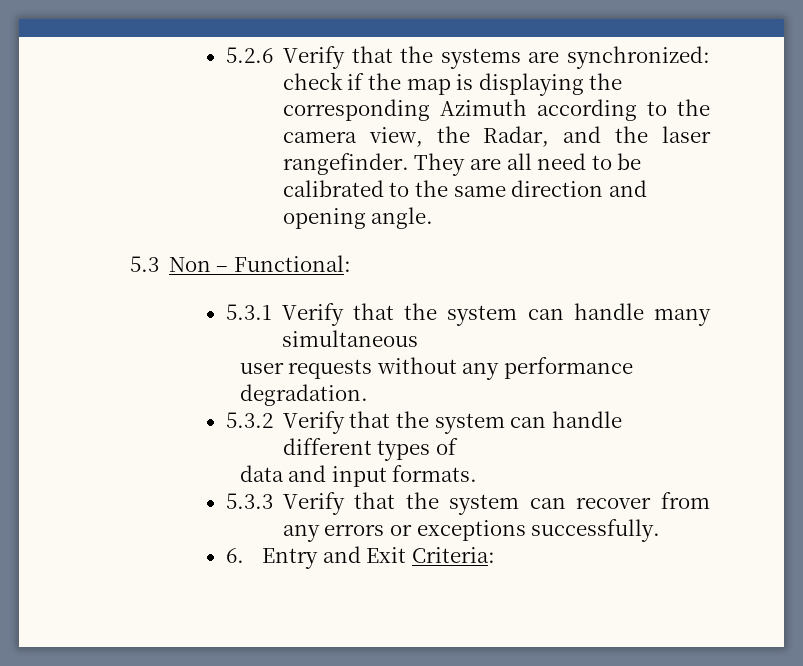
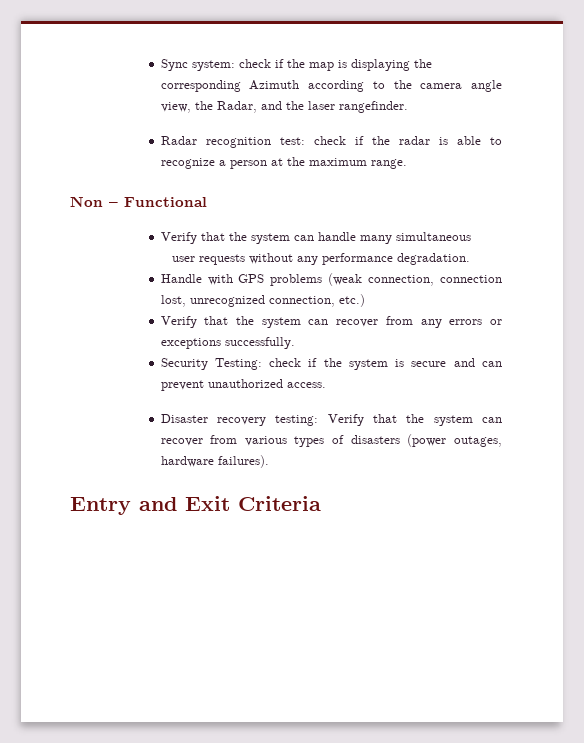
- 5.2.6 Verify that the systems are synchronized: check if the map is displaying the corresponding Azimuth according to the camera view, the Radar, and the laser rangefinder. They are all need to be calibrated to the same direction and opening angle.
- 5.3 Non – Functional:
- 5.3.1 Verify that the system can handle many simultaneous
+ Sync system: check if the map is displaying the corresponding Azimuth according to the camera angle view, the Radar, and the laser rangefinder.
+ Radar recognition test: check if the radar is able to recognize a person at the maximum range.
+ Non – Functional
+ Verify that the system can handle many simultaneous
- 5.3.2 Verify that the system can handle different types of
- data and input formats.
- 5.3.3 Verify that the system can recover from any errors or exceptions successfully.
+ Handle with GPS problems (weak connection, connection lost, unrecognized connection, etc.)
+ Verify that the system can recover from any errors or exceptions successfully.
- 6. Entry and Exit Criteria:
+ Security Testing: check if the system is secure and can prevent unauthorized access.
+ Disaster recovery testing: Verify that the system can recover from various types of disasters (power outages, hardware failures).
+ Entry and Exit Criteria

